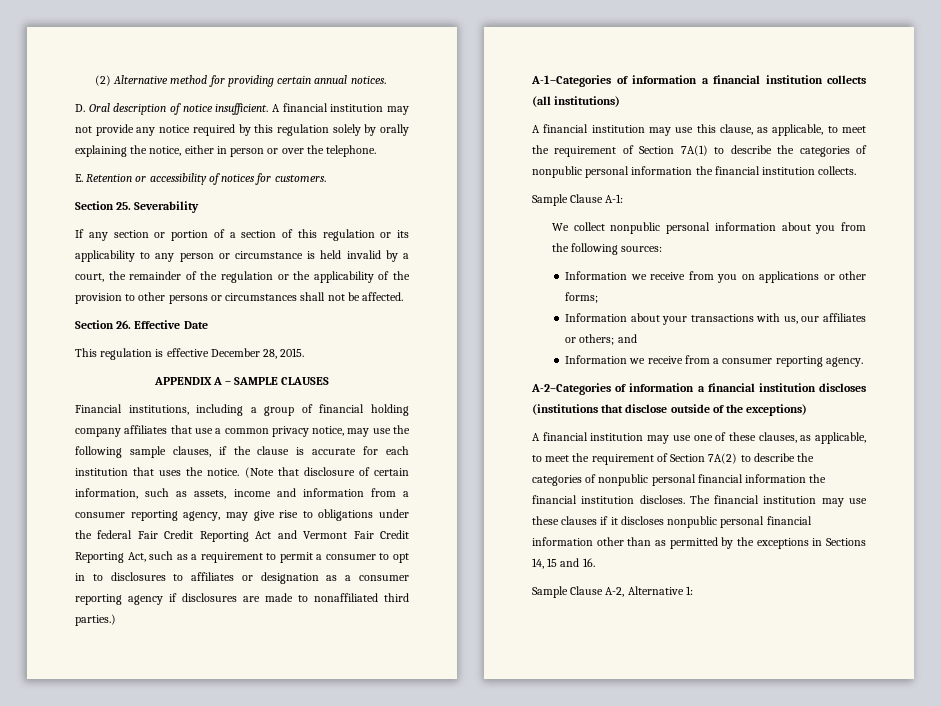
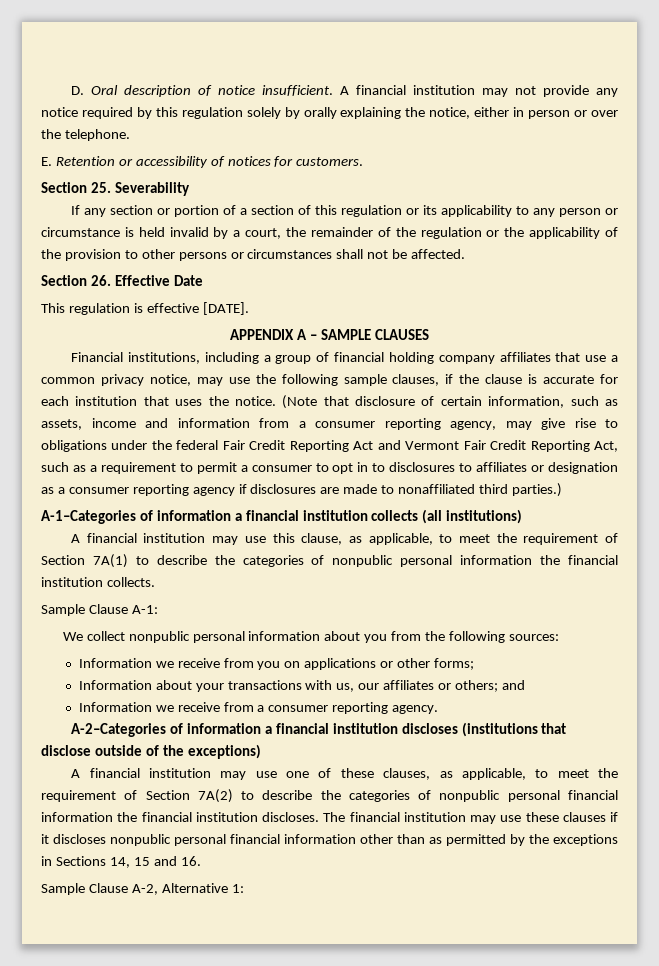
- (2) Alternative method for providing certain annual notices.
- This regulation is effective December 28, 2015.
+ This regulation is effective [DATE].

